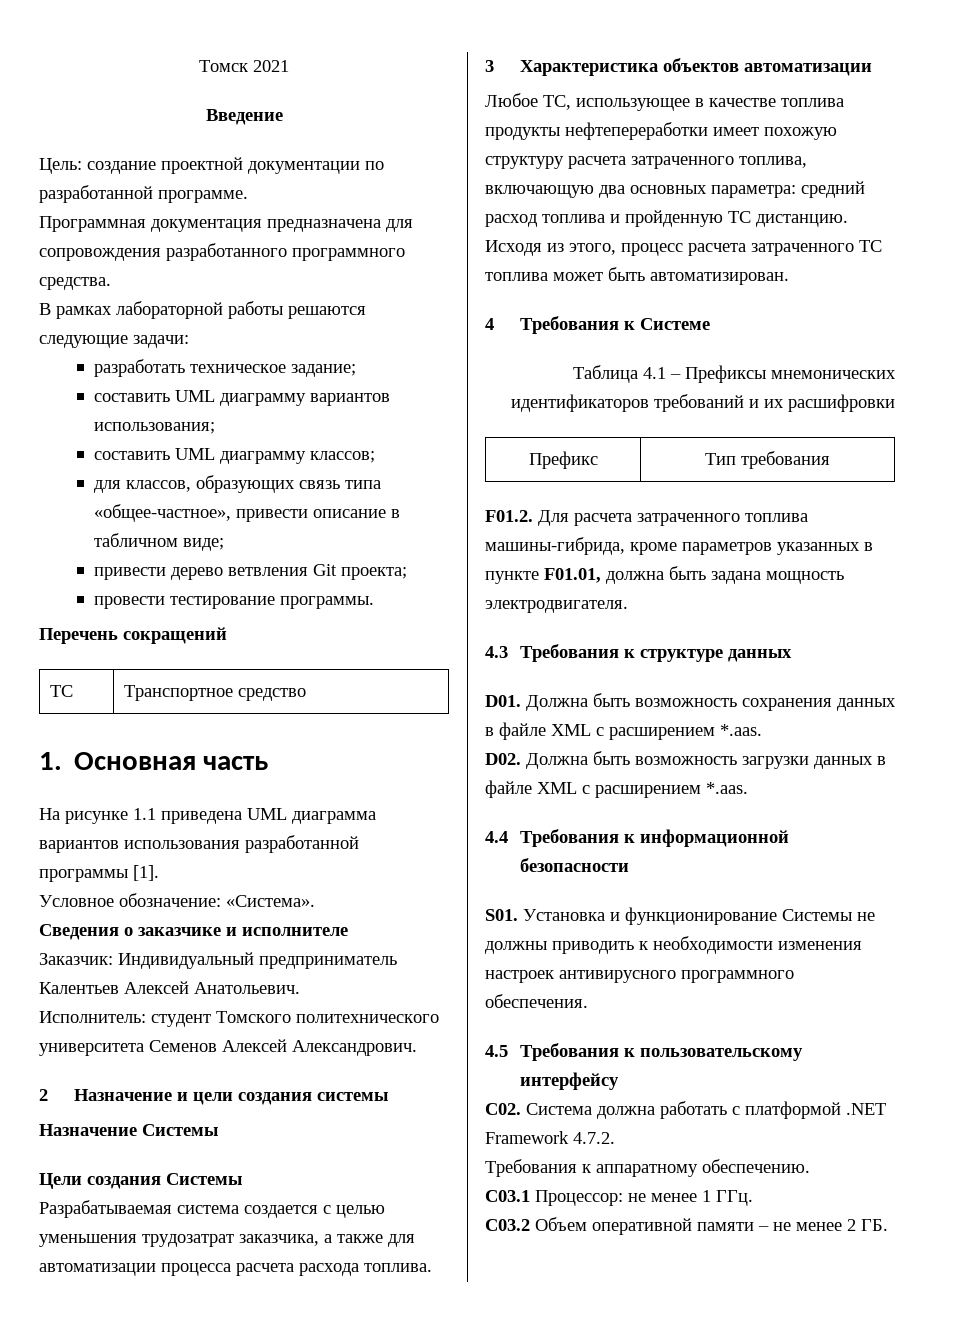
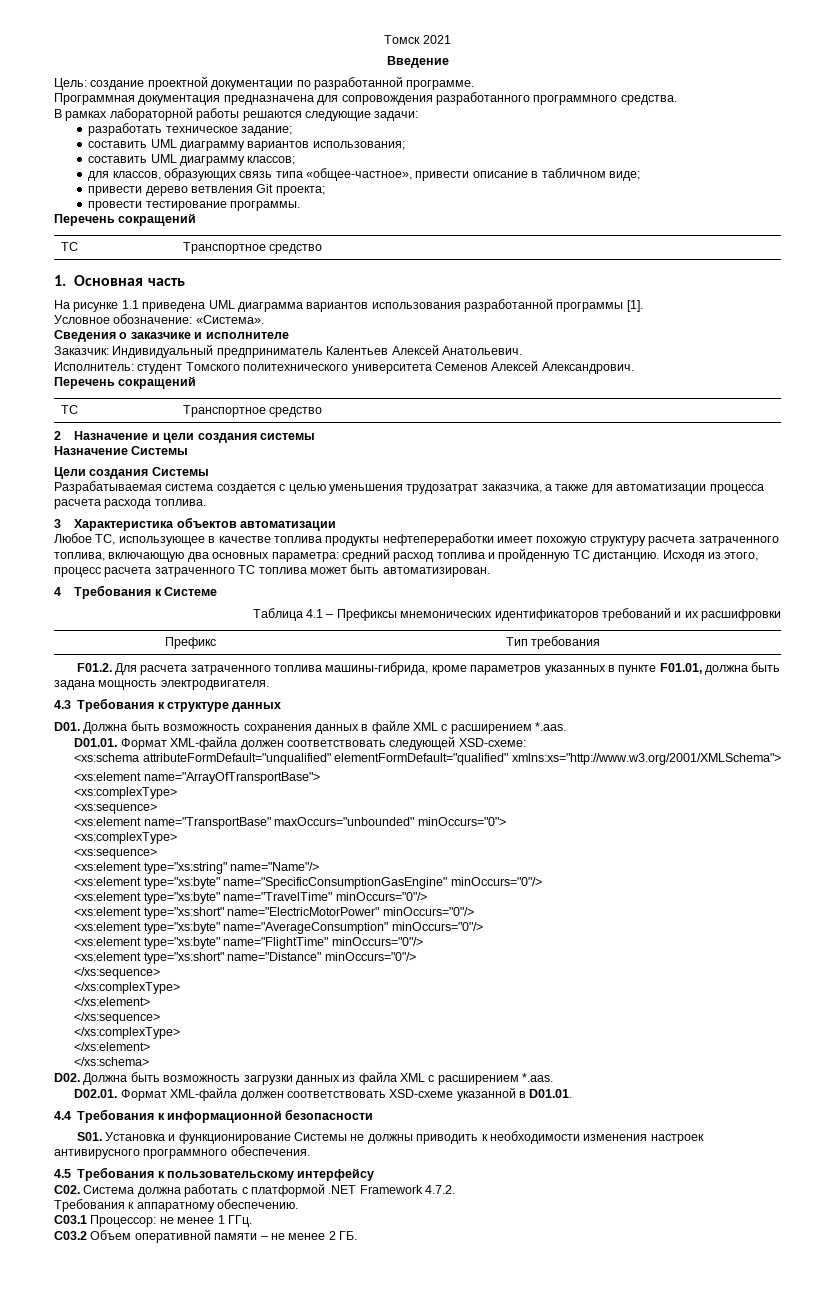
  Исполнитель: студент Томского политехнического университета Семенов Алексей Александрович.
+ Перечень сокращений
+ ТС | Транспортное средство
+ D01.01. Формат XML-файла должен соответствовать следующей XSD-схеме:
+ <xs:schema attributeFormDefault="unqualified" elementFormDefault="qualified" xmlns:xs="http://www.w3.org/2001/XMLSchema">
+ <xs:element name="ArrayOfTransportBase">
+ <xs:complexType>
+ <xs:sequence>
+ <xs:element name="TransportBase" maxOccurs="unbounded" minOccurs="0">
+ <xs:complexType>
+ <xs:sequence>
+ <xs:element type="xs:string" name="Name"/>
+ <xs:element type="xs:byte" name="SpecificConsumptionGasEngine" minOccurs="0"/>
+ <xs:element type="xs:byte" name="TravelTime" minOccurs="0"/>
+ <xs:element type="xs:short" name="ElectricMotorPower" minOccurs="0"/>
+ <xs:element type="xs:byte" name="AverageConsumption" minOccurs="0"/>
+ <xs:element type="xs:byte" name="FlightTime" minOccurs="0"/>
+ <xs:element type="xs:short" name="Distance" minOccurs="0"/>
+ </xs:sequence>
+ </xs:complexType>
+ </xs:element>
+ </xs:sequence>
+ </xs:complexType>
+ </xs:element>
+ </xs:schema>
- D02. Должна быть возможность загрузки данных в файле XML c расширением *.aas.
+ D02. Должна быть возможность загрузки данных из файла XML c расширением *.aas.
+ D02.01. Формат XML-файла должен соответствовать XSD-схеме указанной в D01.01.

